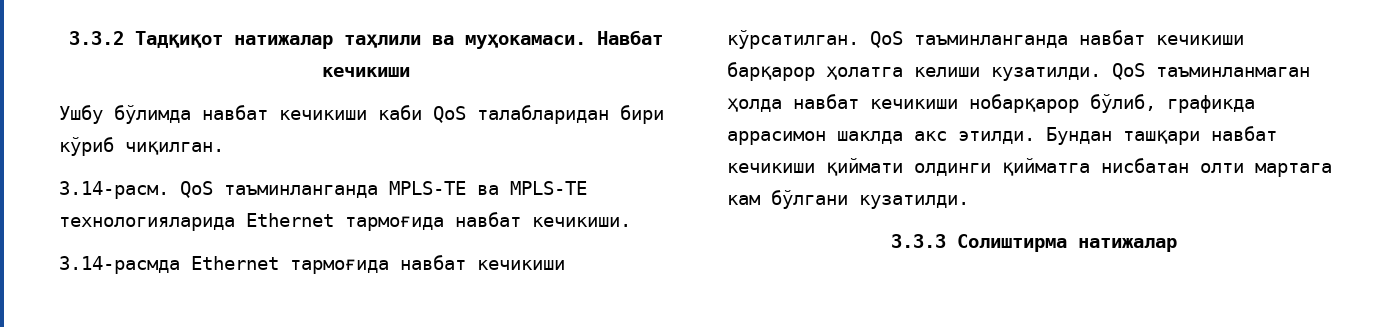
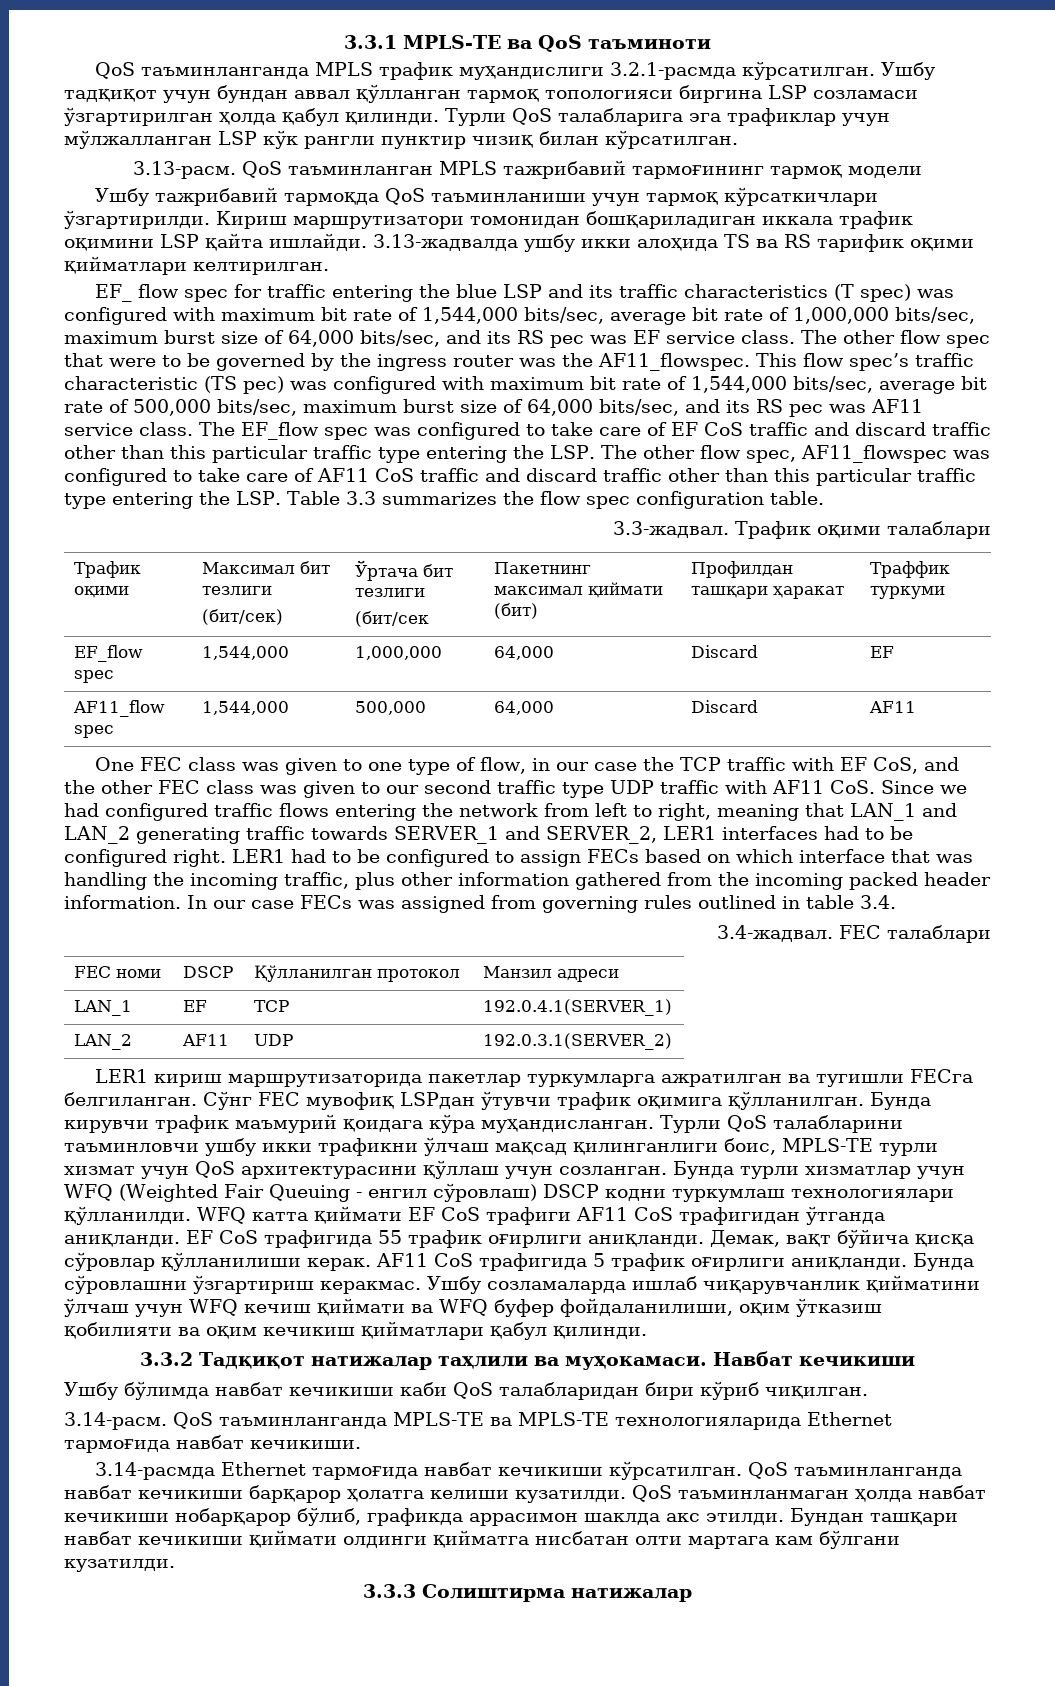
+ 3.3.1 MPLS-TE ва QoS таъминоти
+ QoS таъминланганда MPLS трафик муҳандислиги 3.2.1-расмда кўрсатилган. Ушбу тадқиқот учун бундан аввал қўлланган тармоқ топологияси биргина LSP созламаси ўзгартирилган ҳолда қабул қилинди. Турли QoS талабларига эга трафиклар учун мўлжалланган LSP кўк рангли пунктир чизиқ билан кўрсатилган.
+ 3.13-расм. QoS таъминланган MPLS тажрибавий тармоғининг тармоқ модели
+ Ушбу тажрибавий тармоқда QoS таъминланиши учун тармоқ кўрсаткичлари ўзгартирилди. Кириш маршрутизатори томонидан бошқариладиган иккала трафик оқимини LSP қайта ишлайди. 3.13-жадвалда ушбу икки алоҳида TS ва RS тарифик оқими қийматлари келтирилган.
+ EF_ flow spec for traffic entering the blue LSP and its traffic characteristics (T spec) was configured with maximum bit rate of 1,544,000 bits/sec, average bit rate of 1,000,000 bits/sec, maximum burst size of 64,000 bits/sec, and its RS pec was EF service class. The other flow spec that were to be governed by the ingress router was the AF11_flowspec. This flow spec’s traffic characteristic (TS pec) was configured with maximum bit rate of 1,544,000 bits/sec, average bit rate of 500,000 bits/sec, maximum burst size of 64,000 bits/sec, and its RS pec was AF11 service class. The EF_flow spec was configured to take care of EF CoS traffic and discard traffic other than this particular traffic type entering the LSP. The other flow spec, AF11_flowspec was configured to take care of AF11 CoS traffic and discard traffic other than this particular traffic type entering the LSP. Table 3.3 summarizes the flow spec configuration table.
+ 3.3-жадвал. Трафик оқими талаблари
+ Трафик оқими | Максимал бит тезлиги
+ (бит/сек) | Ўртача бит тезлиги
+ (бит/сек | Пакетнинг максимал қиймати (бит) | Профилдан ташқари ҳаракат | Траффик туркуми
+ EF_flow spec | 1,544,000 | 1,000,000 | 64,000 | Discard | EF
+ AF11_flow spec | 1,544,000 | 500,000 | 64,000 | Discard | AF11
+ One FEC class was given to one type of flow, in our case the TCP traffic with EF CoS, and the other FEC class was given to our second traffic type UDP traffic with AF11 CoS. Since we had configured traffic flows entering the network from left to right, meaning that LAN_1 and LAN_2 generating traffic towards SERVER_1 and SERVER_2, LER1 interfaces had to be configured right. LER1 had to be configured to assign FECs based on which interface that was handling the incoming traffic, plus other information gathered from the incoming packed header information. In our case FECs was assigned from governing rules outlined in table 3.4.
+ 3.4-жадвал. FEC талаблари
+ FEC номи | DSCP | Қўлланилган протокол | Манзил адреси
+ LAN_1 | EF | TCP | 192.0.4.1(SERVER_1)
+ LAN_2 | AF11 | UDP | 192.0.3.1(SERVER_2)
+ LER1 кириш маршрутизаторида пакетлар туркумларга ажратилган ва тугишли FECга белгиланган. Сўнг FEC мувофиқ LSPдан ўтувчи трафик оқимига қўлланилган. Бунда кирувчи трафик маъмурий қоидага кўра муҳандисланган. Турли QoS талабларини таъминловчи ушбу икки трафикни ўлчаш мақсад қилинганлиги боис, MPLS-TE турли хизмат учун QoS архитектурасини қўллаш учун созланган. Бунда турли хизматлар учун WFQ (Weighted Fair Queuing - енгил сўровлаш) DSCP кодни туркумлаш технологиялари қўлланилди. WFQ катта қиймати EF CoS трафиги AF11 CoS трафигидан ўтганда аниқланди. EF CoS трафигида 55 трафик оғирлиги аниқланди. Демак, вақт бўйича қисқа сўровлар қўлланилиши керак. AF11 CoS трафигида 5 трафик оғирлиги аниқланди. Бунда сўровлашни ўзгартириш керакмас. Ушбу созламаларда ишлаб чиқарувчанлик қийматини ўлчаш учун WFQ кечиш қиймати ва WFQ буфер фойдаланилиши, оқим ўтказиш қобилияти ва оқим кечикиш қийматлари қабул қилинди.

